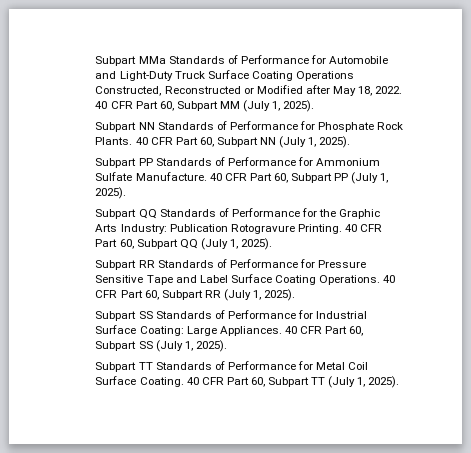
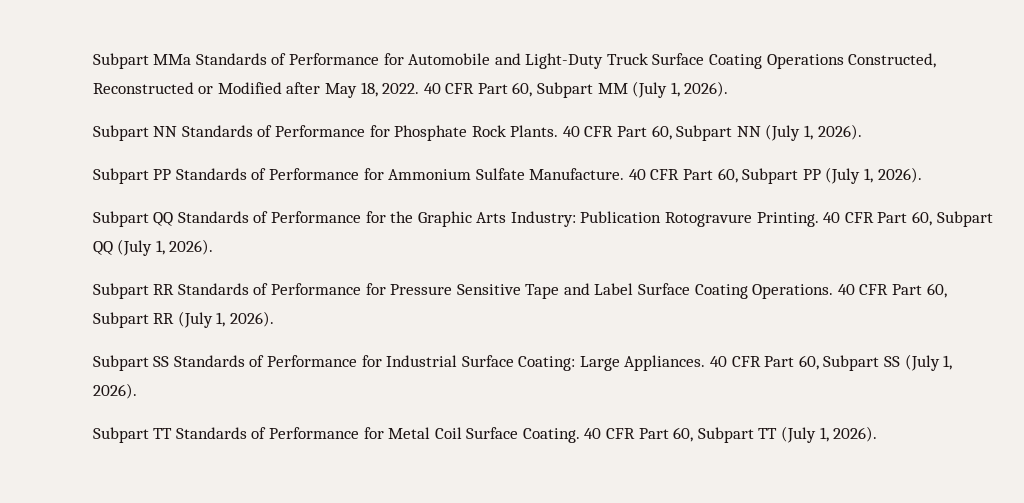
- 40 CFR Part 60, Subpart MM (July 1, 2025).
+ 40 CFR Part 60, Subpart MM (July 1, 2026).
- 40 CFR Part 60, Subpart NN (July 1, 2025).
+ 40 CFR Part 60, Subpart NN (July 1, 2026).
- 40 CFR Part 60, Subpart PP (July 1, 2025).
+ 40 CFR Part 60, Subpart PP (July 1, 2026).
- 40 CFR Part 60, Subpart QQ (July 1, 2025).
+ 40 CFR Part 60, Subpart QQ (July 1, 2026).
- 40 CFR Part 60, Subpart RR (July 1, 2025).
+ 40 CFR Part 60, Subpart RR (July 1, 2026).
- 40 CFR Part 60, Subpart SS (July 1, 2025).
+ 40 CFR Part 60, Subpart SS (July 1, 2026).
- 40 CFR Part 60, Subpart TT (July 1, 2025).
+ 40 CFR Part 60, Subpart TT (July 1, 2026).

